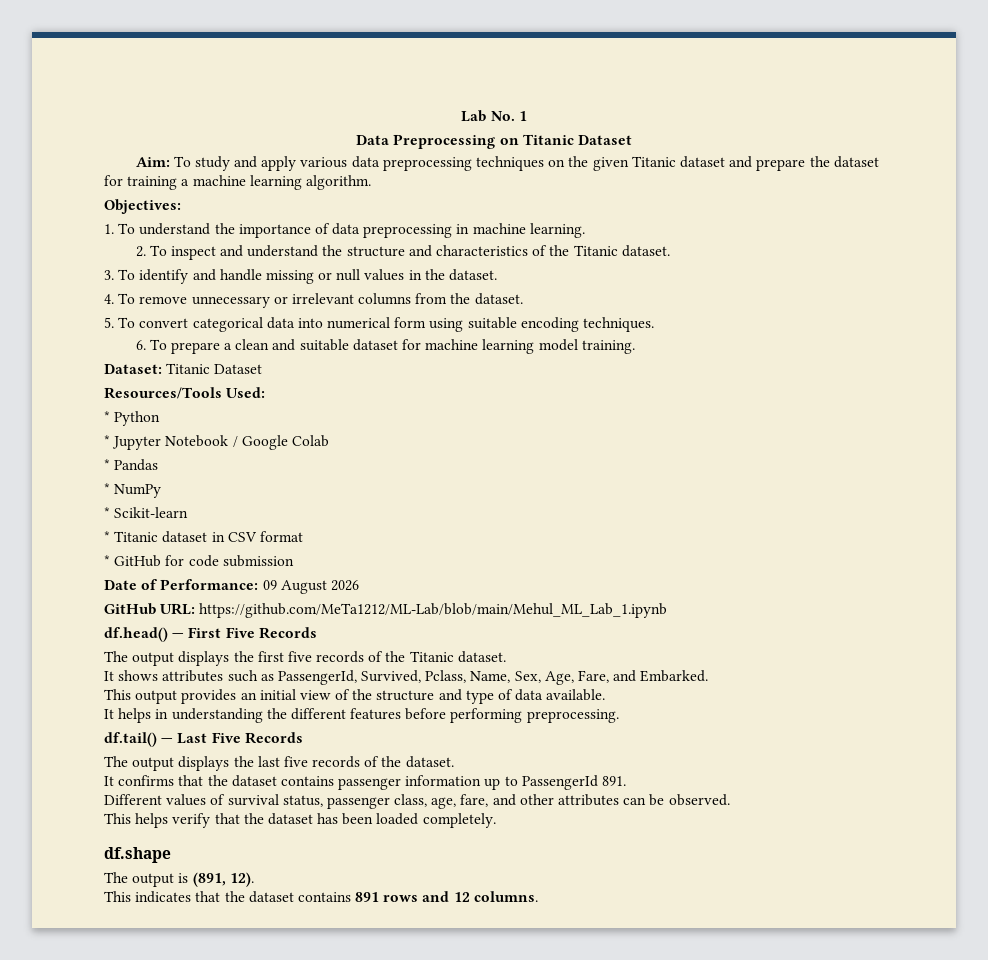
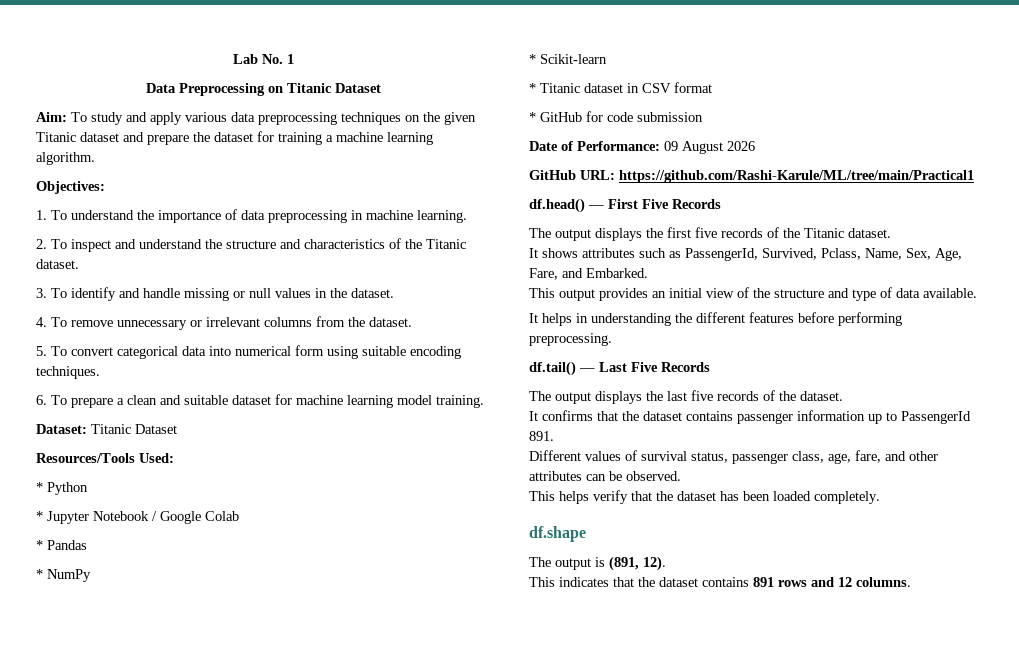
- GitHub URL: https://github.com/MeTa1212/ML-Lab/blob/main/Mehul_ML_Lab_1.ipynb
+ GitHub URL: https://github.com/Rashi-Karule/ML/tree/main/Practical1

